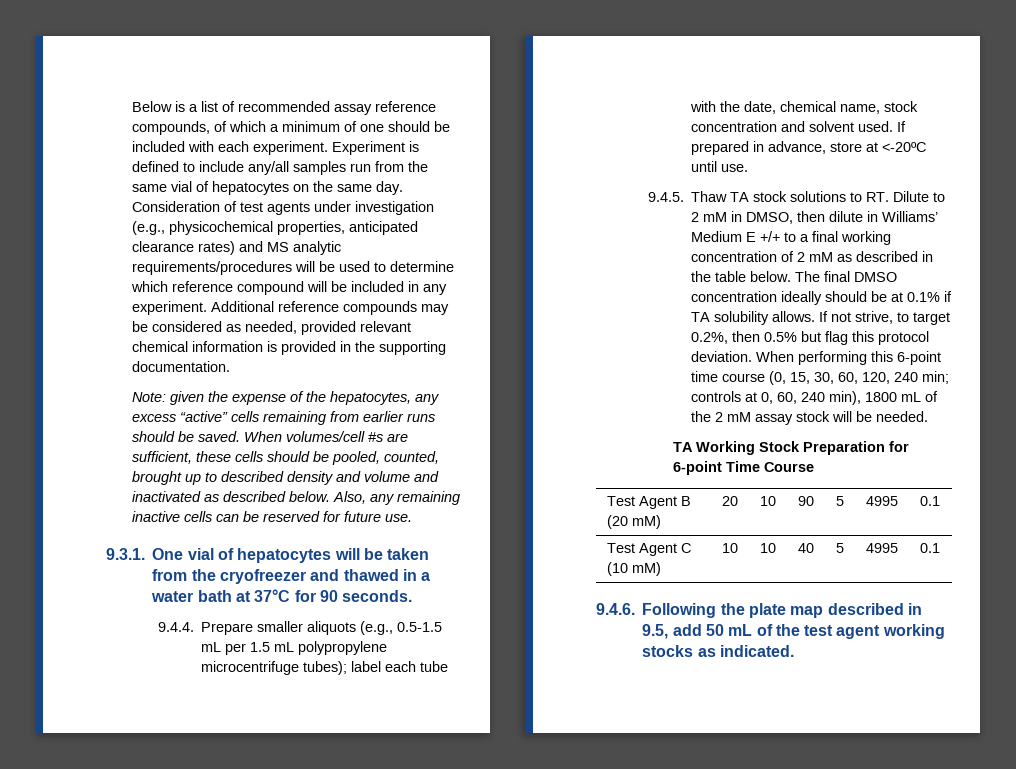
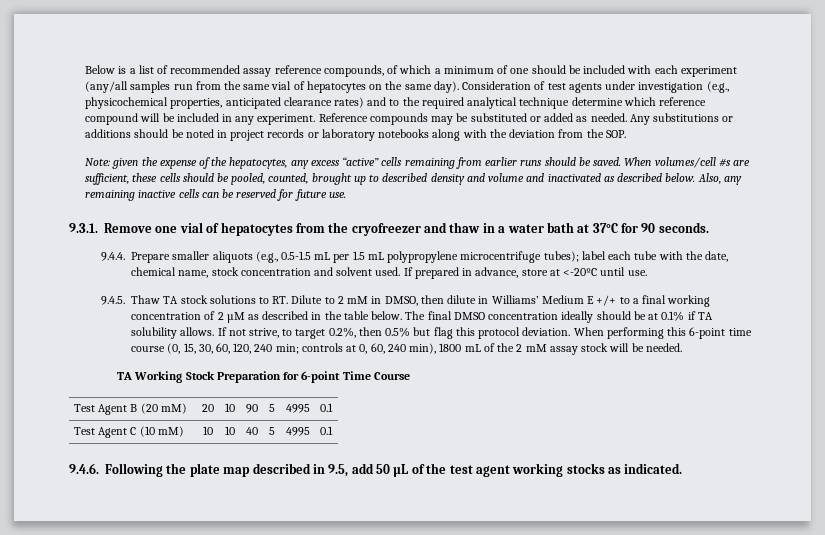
- Below is a list of recommended assay reference compounds, of which a minimum of one should be included with each experiment. Experiment is defined to include any/all samples run from the same vial of hepatocytes on the same day.
+ Below is a list of recommended assay reference compounds, of which a minimum of one should be included with each experiment (any/all samples run from the same vial of hepatocytes on the same day).
- Consideration of test agents under investigation (e.g., physicochemical properties, anticipated clearance rates) and MS analytic requirements/procedures will be used to determine which reference compound will be included in any experiment.
+ Consideration of test agents under investigation (e.g., physicochemical properties, anticipated clearance rates) and to the required analytical technique determine which reference compound will be included in any experiment.
- Additional reference compounds may be considered as needed, provided relevant chemical information is provided in the supporting documentation.
+ Reference compounds may be substituted or added as needed. Any substitutions or additions should be noted in project records or laboratory notebooks along with the deviation from the SOP.
- 9.3.1. One vial of hepatocytes will be taken from the cryofreezer and thawed in a water bath at 37°C for 90 seconds.
+ 9.3.1. Remove one vial of hepatocytes from the cryofreezer and thaw in a water bath at 37°C for 90 seconds.
- 9.4.5. Thaw TA stock solutions to RT. Dilute to 2 mM in DMSO, then dilute in Williams’ Medium E +/+ to a final working concentration of 2 mM as described in the table below.
+ 9.4.5. Thaw TA stock solutions to RT. Dilute to 2 mM in DMSO, then dilute in Williams’ Medium E +/+ to a final working concentration of 2 µM as described in the table below.
- 9.4.6. Following the plate map described in 9.5, add 50 mL of the test agent working stocks as indicated.
+ 9.4.6. Following the plate map described in 9.5, add 50 µL of the test agent working stocks as indicated.

